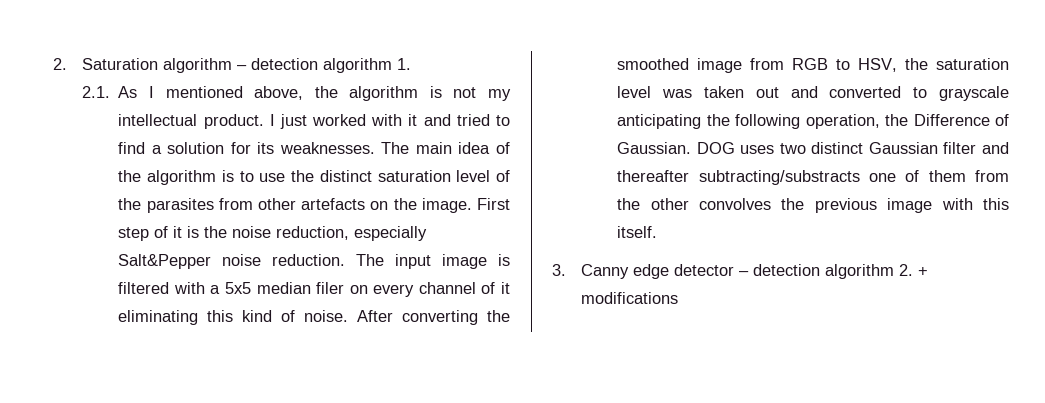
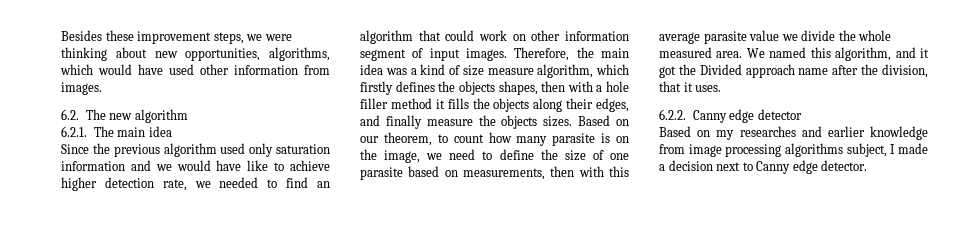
- 2. Saturation algorithm – detection algorithm 1.
- 2.1. As I mentioned above, the algorithm is not my intellectual product. I just worked with it and tried to find a solution for its weaknesses. The main idea of the algorithm is to use the distinct saturation level of the parasites from other artefacts on the image. First step of it is the noise reduction, especially Salt&Pepper noise reduction. The input image is filtered with a 5x5 median filer on every channel of it eliminating this kind of noise. After converting the smoothed image from RGB to HSV, the saturation level was taken out and converted to grayscale anticipating the following operation, the Difference of Gaussian. DOG uses two distinct Gaussian filter and thereafter subtracting/substracts one of them from the other convolves the previous image with this itself.
- 3. Canny edge detector – detection algorithm 2. + modifications
+ Besides these improvement steps, we were thinking about new opportunities, algorithms, which would have used other information from images.
+ 6.2. The new algorithm
+ 6.2.1. The main idea
+ Since the previous algorithm used only saturation information and we would have like to achieve higher detection rate, we needed to find an algorithm that could work on other information segment of input images. Therefore, the main idea was a kind of size measure algorithm, which firstly defines the objects shapes, then with a hole filler method it fills the objects along their edges, and finally measure the objects sizes. Based on our theorem, to count how many parasite is on the image, we need to define the size of one parasite based on measurements, then with this average parasite value we divide the whole measured area. We named this algorithm, and it got the Divided approach name after the division, that it uses.
+ 6.2.2. Canny edge detector
+ Based on my researches and earlier knowledge from image processing algorithms subject, I made a decision next to Canny edge detector.

